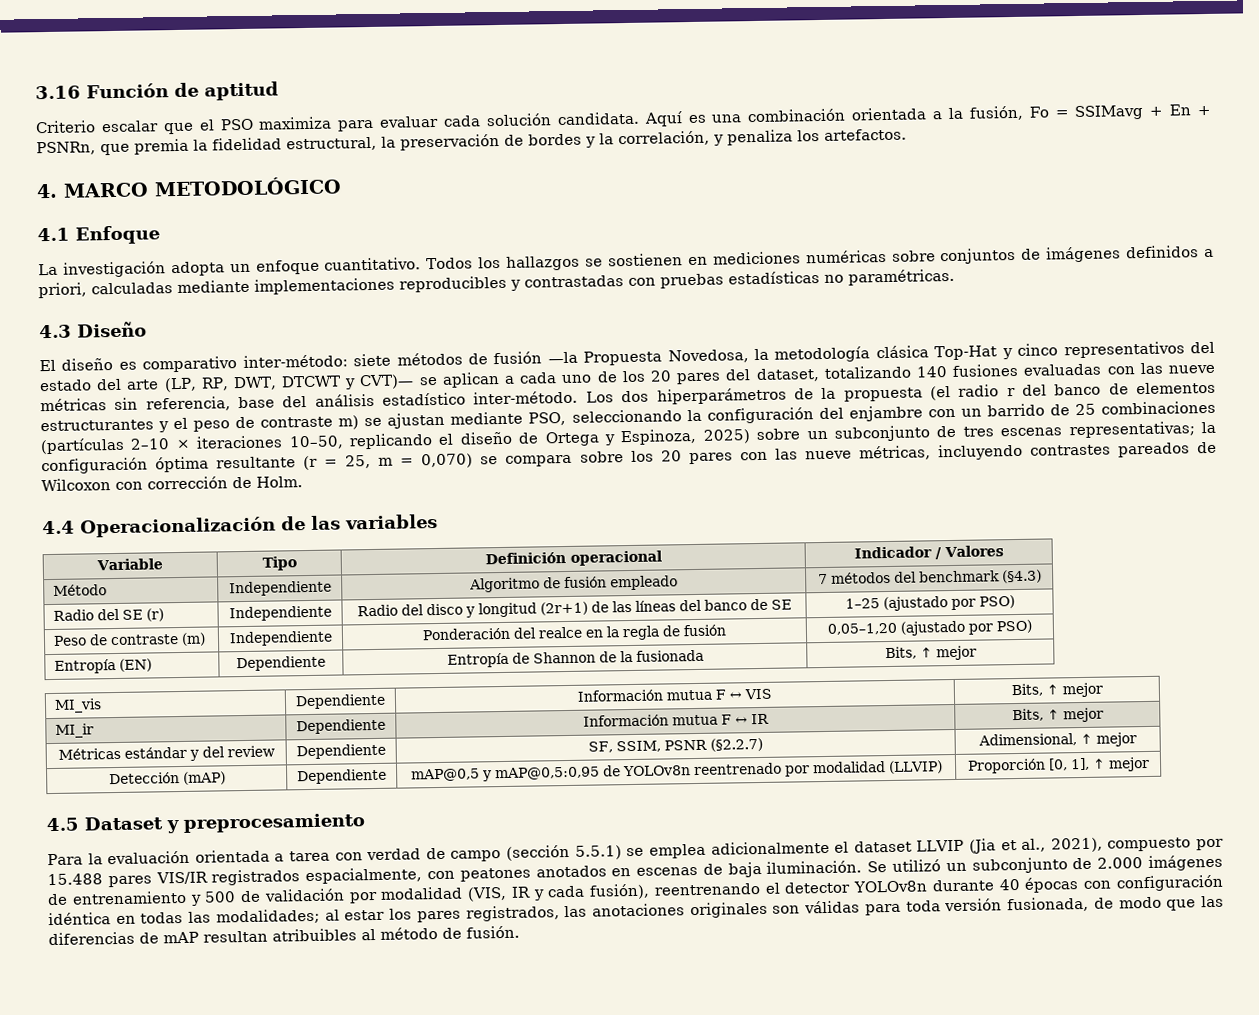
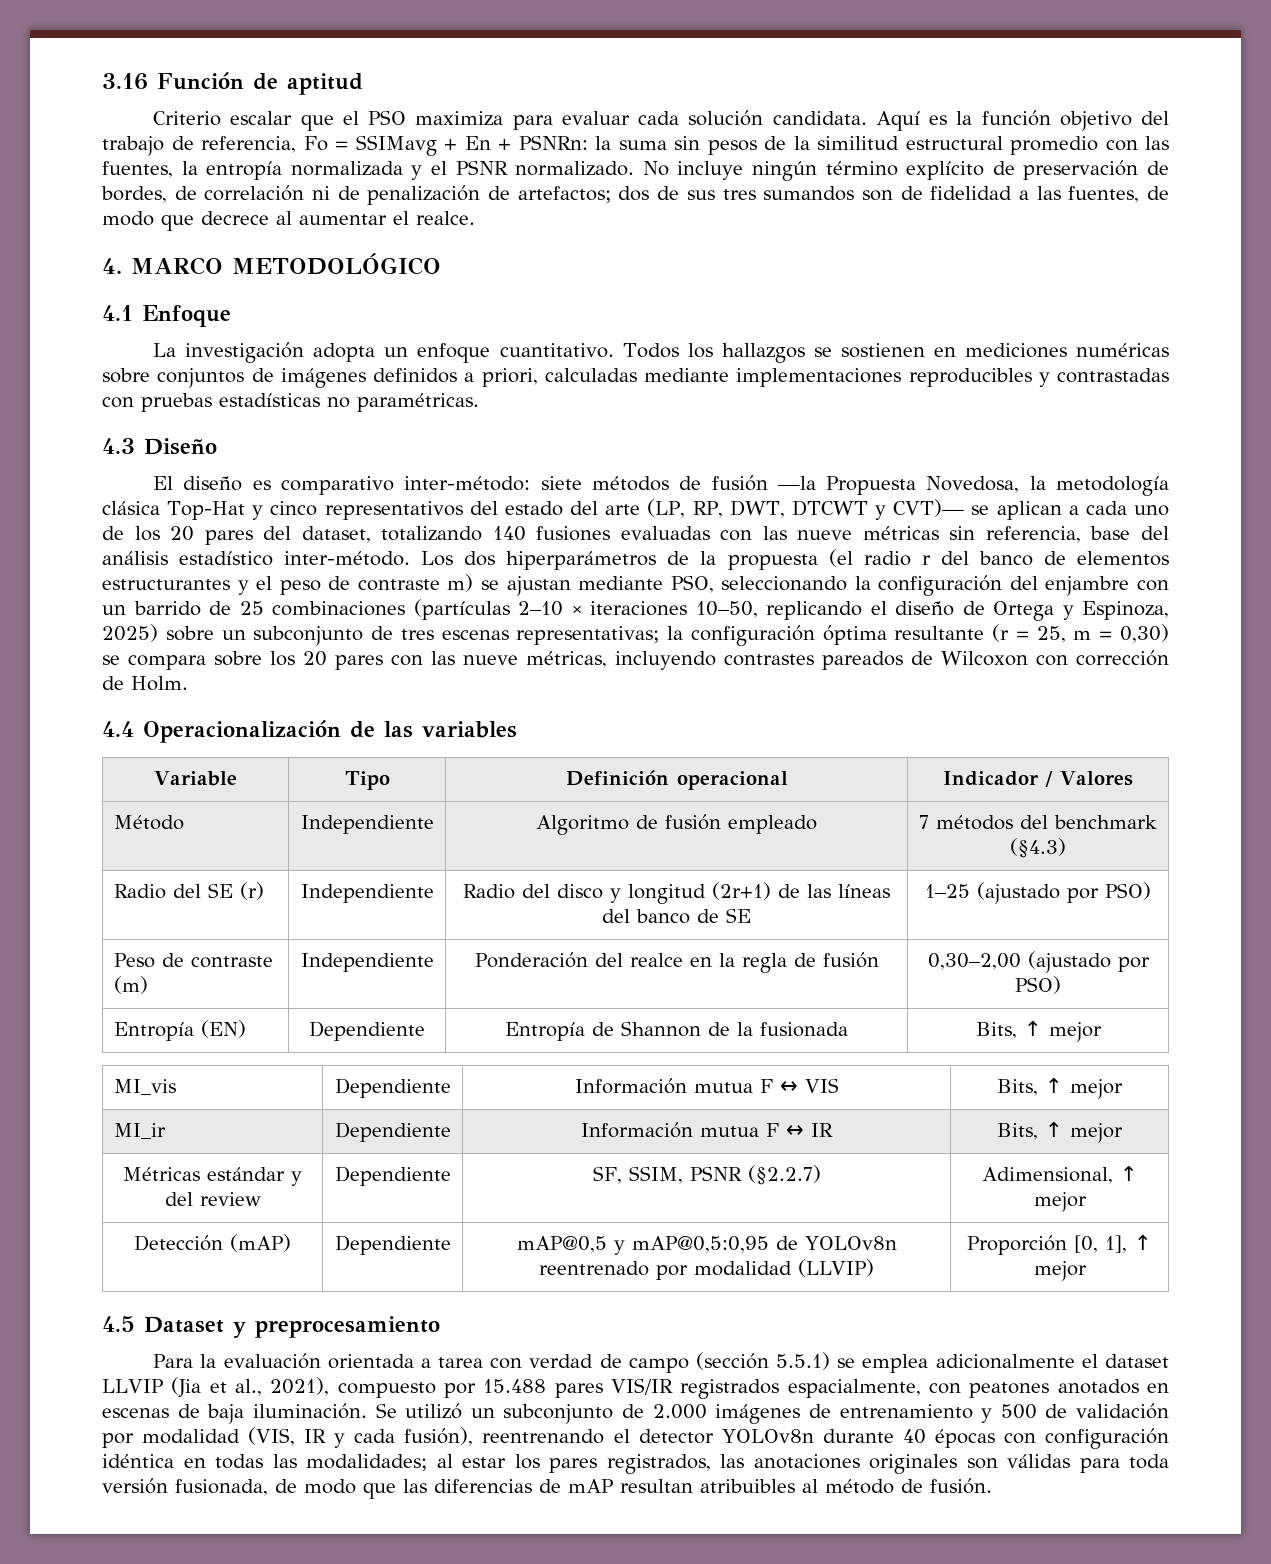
- Aquí es una combinación orientada a la fusión, Fo = SSIMavg + En + PSNRn, que premia la fidelidad estructural, la preservación de bordes y la correlación, y penaliza los artefactos.
+ Aquí es la función objetivo del trabajo de referencia, Fo = SSIMavg + En + PSNRn: la suma sin pesos de la similitud estructural promedio con las fuentes, la entropía normalizada y el PSNR normalizado. No incluye ningún término explícito de preservación de bordes, de correlación ni de penalización de artefactos; dos de sus tres sumandos son de fidelidad a las fuentes, de modo que decrece al aumentar el realce.
- la configuración óptima resultante (r = 25, m = 0,070) se compara sobre los 20 pares con las nueve métricas, incluyendo contrastes pareados de Wilcoxon con corrección de Holm.
+ la configuración óptima resultante (r = 25, m = 0,30) se compara sobre los 20 pares con las nueve métricas, incluyendo contrastes pareados de Wilcoxon con corrección de Holm.
- Peso de contraste (m) | Independiente | Ponderación del realce en la regla de fusión | 0,05–1,20 (ajustado por PSO)
+ Peso de contraste (m) | Independiente | Ponderación del realce en la regla de fusión | 0,30–2,00 (ajustado por PSO)

